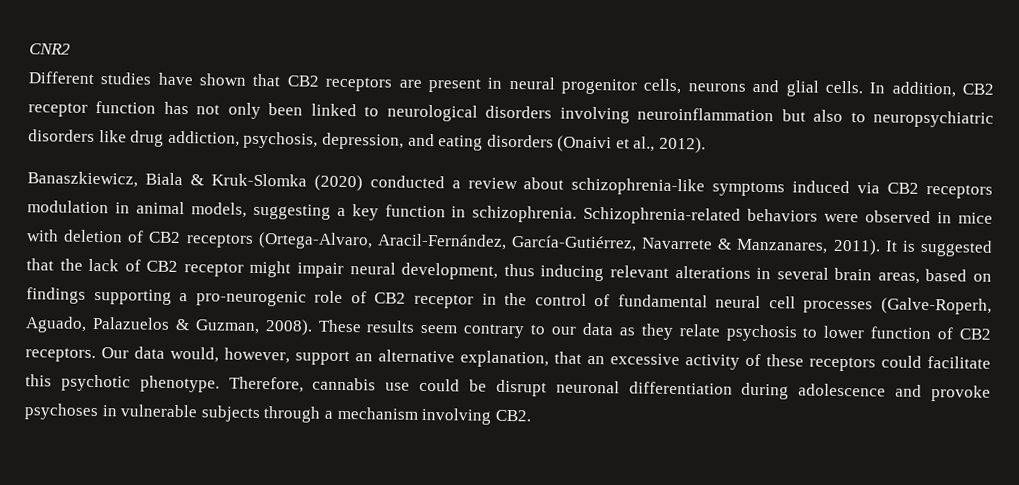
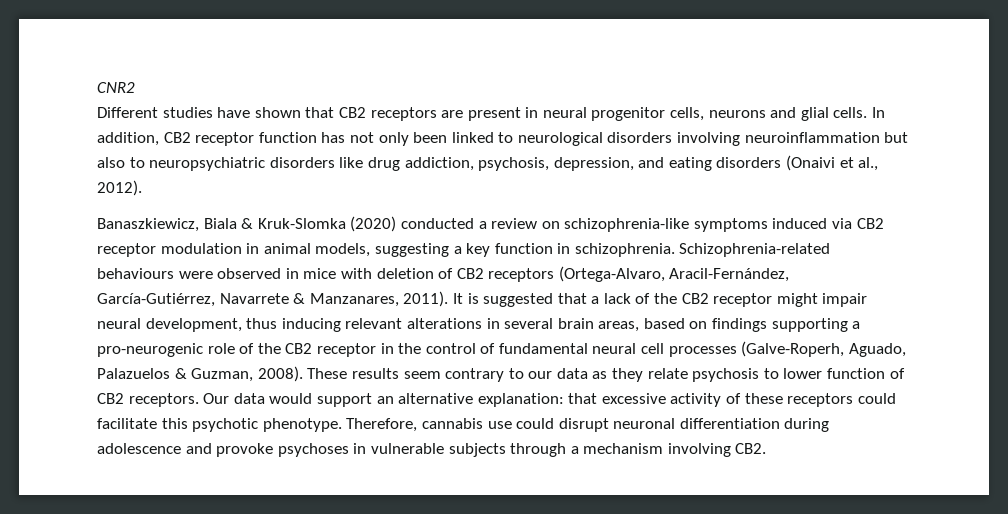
- Banaszkiewicz, Biala & Kruk-Slomka (2020) conducted a review about schizophrenia-like symptoms induced via CB2 receptors modulation in animal models, suggesting a key function in schizophrenia.
+ Banaszkiewicz, Biala & Kruk-Slomka (2020) conducted a review on schizophrenia-like symptoms induced via CB2 receptor modulation in animal models, suggesting a key function in schizophrenia.
- Schizophrenia-related behaviors were observed in mice with deletion of CB2 receptors (Ortega-Alvaro, Aracil-Fernández, García-Gutiérrez, Navarrete & Manzanares, 2011).
+ Schizophrenia-related behaviours were observed in mice with deletion of CB2 receptors (Ortega-Alvaro, Aracil-Fernández, García-Gutiérrez, Navarrete & Manzanares, 2011).
- It is suggested that the lack of CB2 receptor might impair neural development, thus inducing relevant alterations in several brain areas, based on findings supporting a pro-neurogenic role of CB2 receptor in the control of fundamental neural cell processes (Galve-Roperh, Aguado, Palazuelos & Guzman, 2008).
+ It is suggested that a lack of the CB2 receptor might impair neural development, thus inducing relevant alterations in several brain areas, based on findings supporting a pro-neurogenic role of the CB2 receptor in the control of fundamental neural cell processes (Galve-Roperh, Aguado, Palazuelos & Guzman, 2008).
- Our data would, however, support an alternative explanation, that an excessive activity of these receptors could facilitate this psychotic phenotype.
+ Our data would support an alternative explanation: that excessive activity of these receptors could facilitate this psychotic phenotype.
- Therefore, cannabis use could be disrupt neuronal differentiation during adolescence and provoke psychoses in vulnerable subjects through a mechanism involving CB2.
+ Therefore, cannabis use could disrupt neuronal differentiation during adolescence and provoke psychoses in vulnerable subjects through a mechanism involving CB2.

